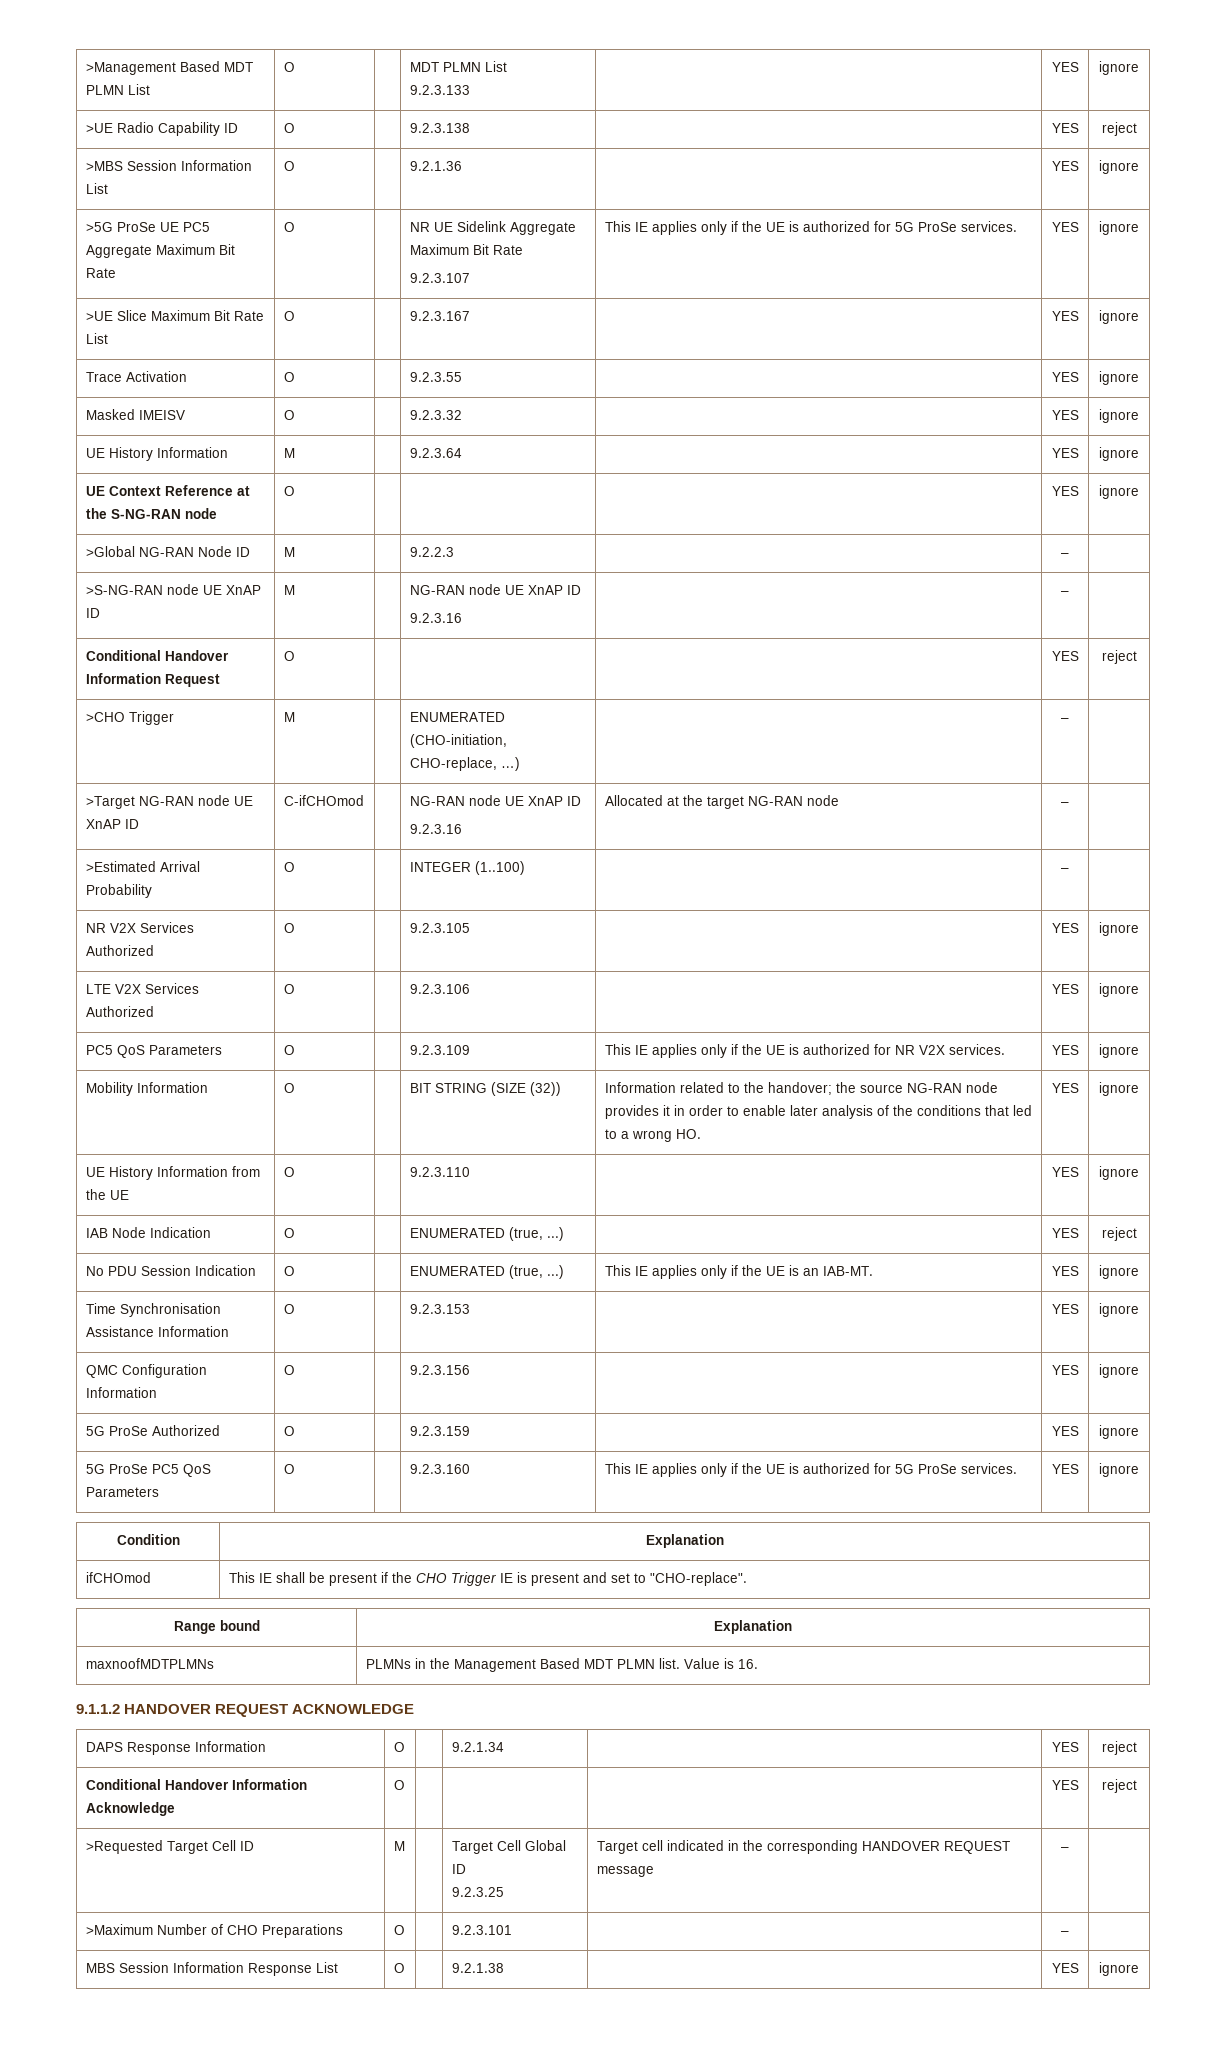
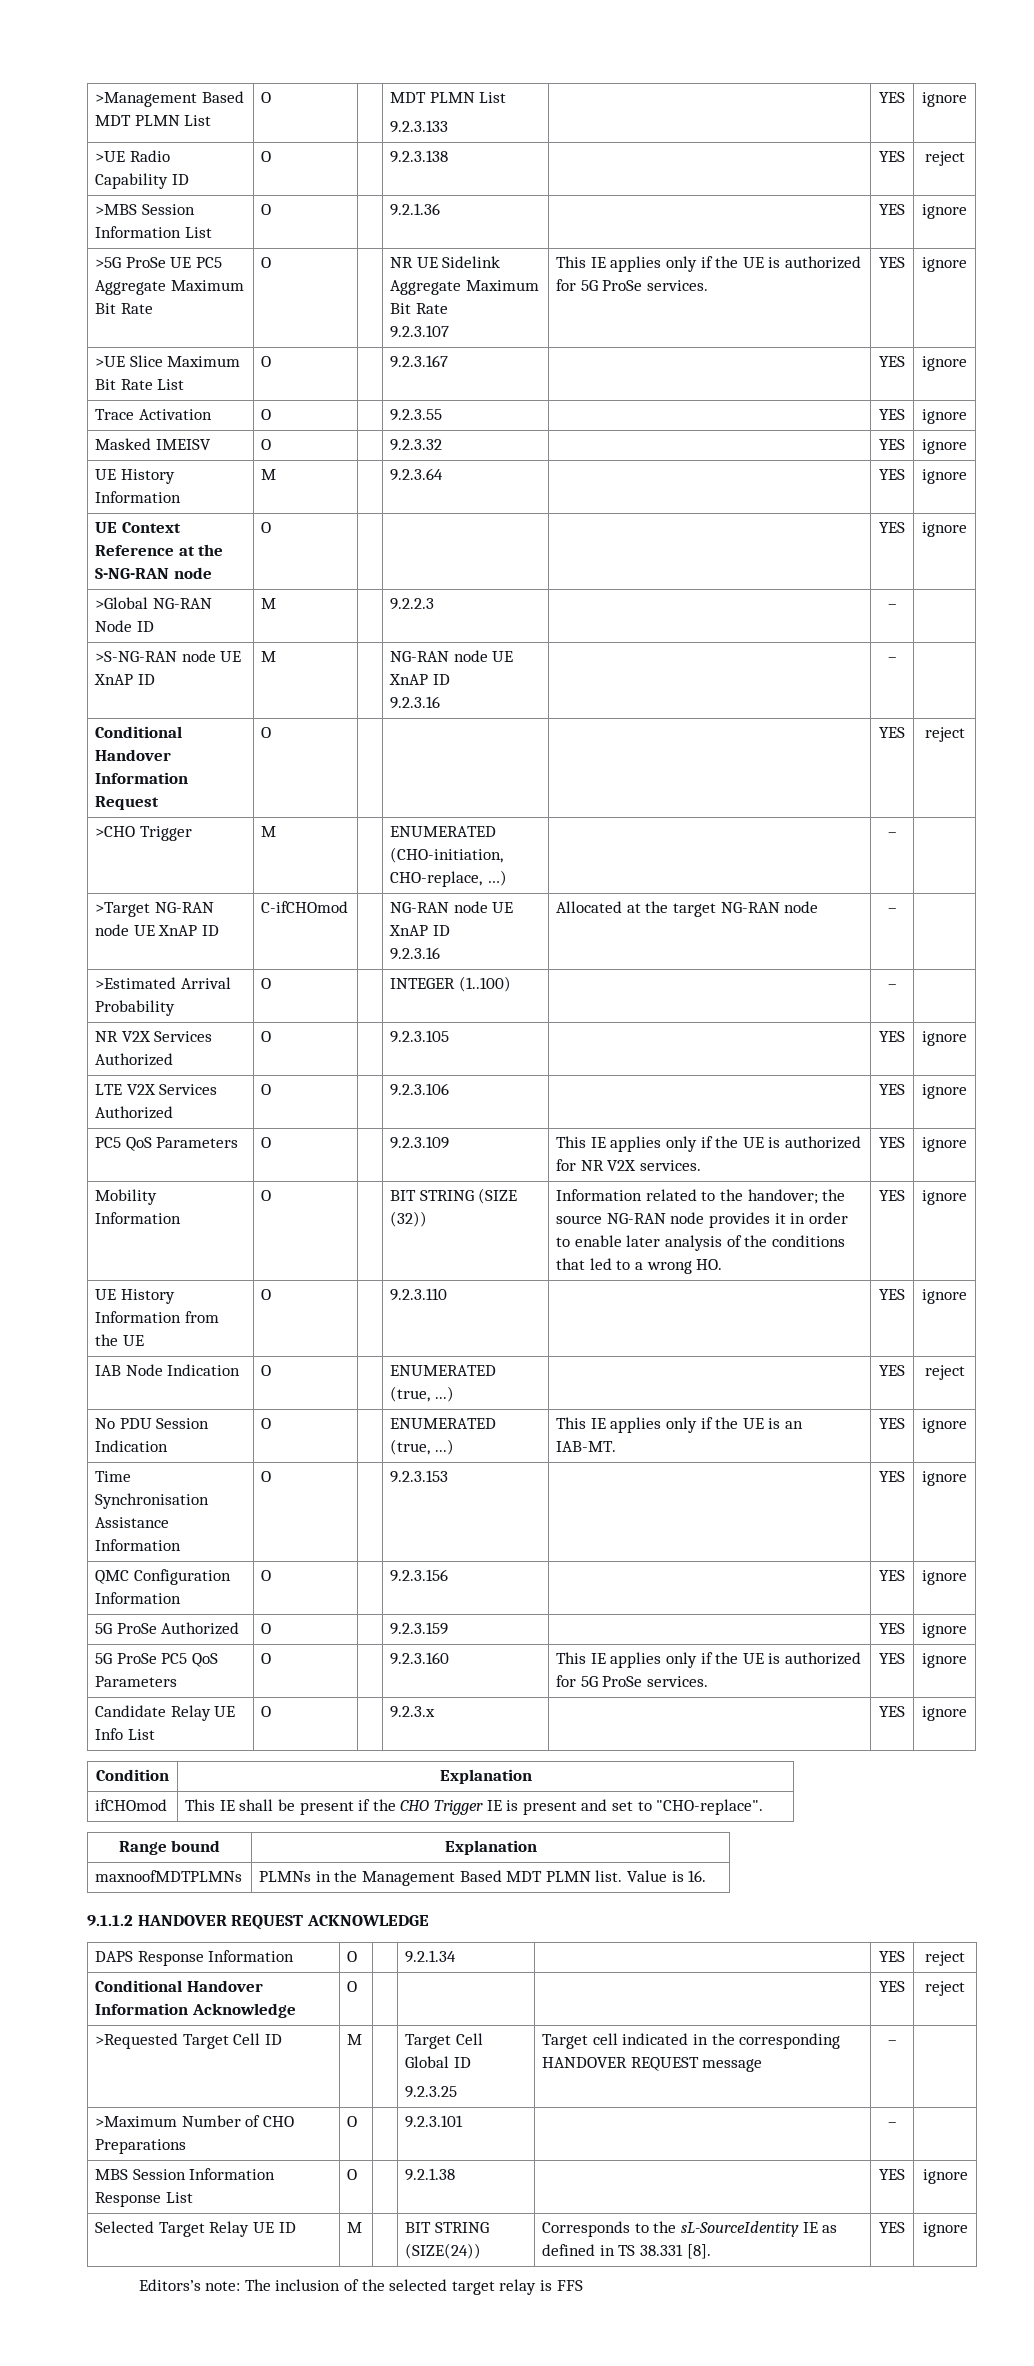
+ Candidate Relay UE Info List | O | | 9.2.3.x | | YES | ignore
+ Selected Target Relay UE ID | M | | BIT STRING (SIZE(24)) | Corresponds to the sL-SourceIdentity IE as defined in TS 38.331 [8]. | YES | ignore
+ Editors’s note: The inclusion of the selected target relay is FFS

